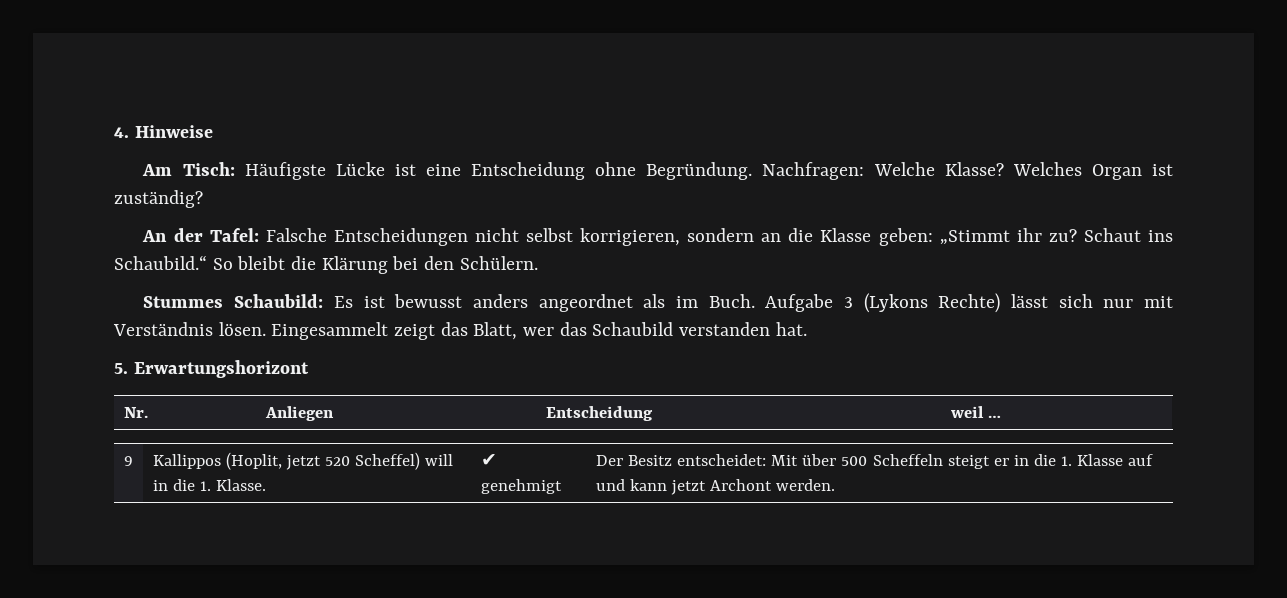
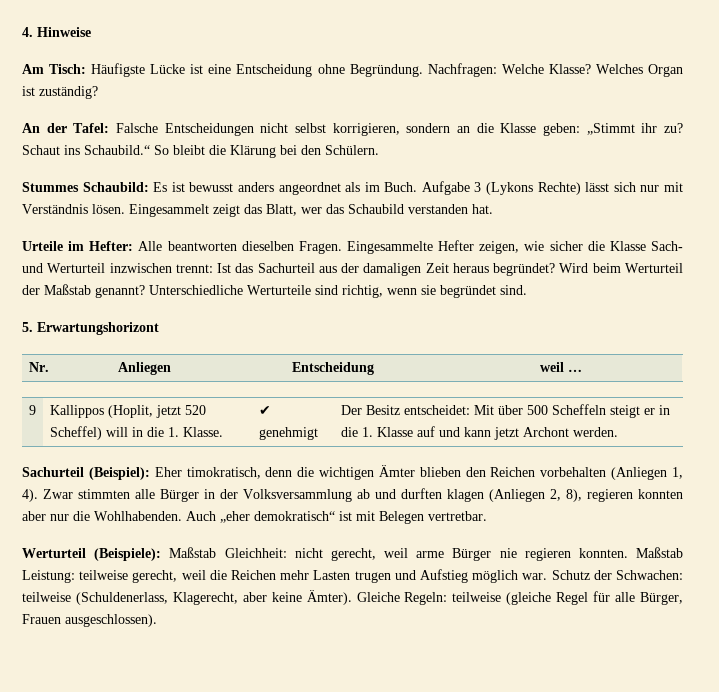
+ Urteile im Hefter: Alle beantworten dieselben Fragen. Eingesammelte Hefter zeigen, wie sicher die Klasse Sach- und Werturteil inzwischen trennt: Ist das Sachurteil aus der damaligen Zeit heraus begründet? Wird beim Werturteil der Maßstab genannt? Unterschiedliche Werturteile sind richtig, wenn sie begründet sind.
+ Sachurteil (Beispiel): Eher timokratisch, denn die wichtigen Ämter blieben den Reichen vorbehalten (Anliegen 1, 4). Zwar stimmten alle Bürger in der Volksversammlung ab und durften klagen (Anliegen 2, 8), regieren konnten aber nur die Wohlhabenden. Auch „eher demokratisch“ ist mit Belegen vertretbar.
+ Werturteil (Beispiele): Maßstab Gleichheit: nicht gerecht, weil arme Bürger nie regieren konnten. Maßstab Leistung: teilweise gerecht, weil die Reichen mehr Lasten trugen und Aufstieg möglich war. Schutz der Schwachen: teilweise (Schuldenerlass, Klagerecht, aber keine Ämter). Gleiche Regeln: teilweise (gleiche Regel für alle Bürger, Frauen ausgeschlossen).

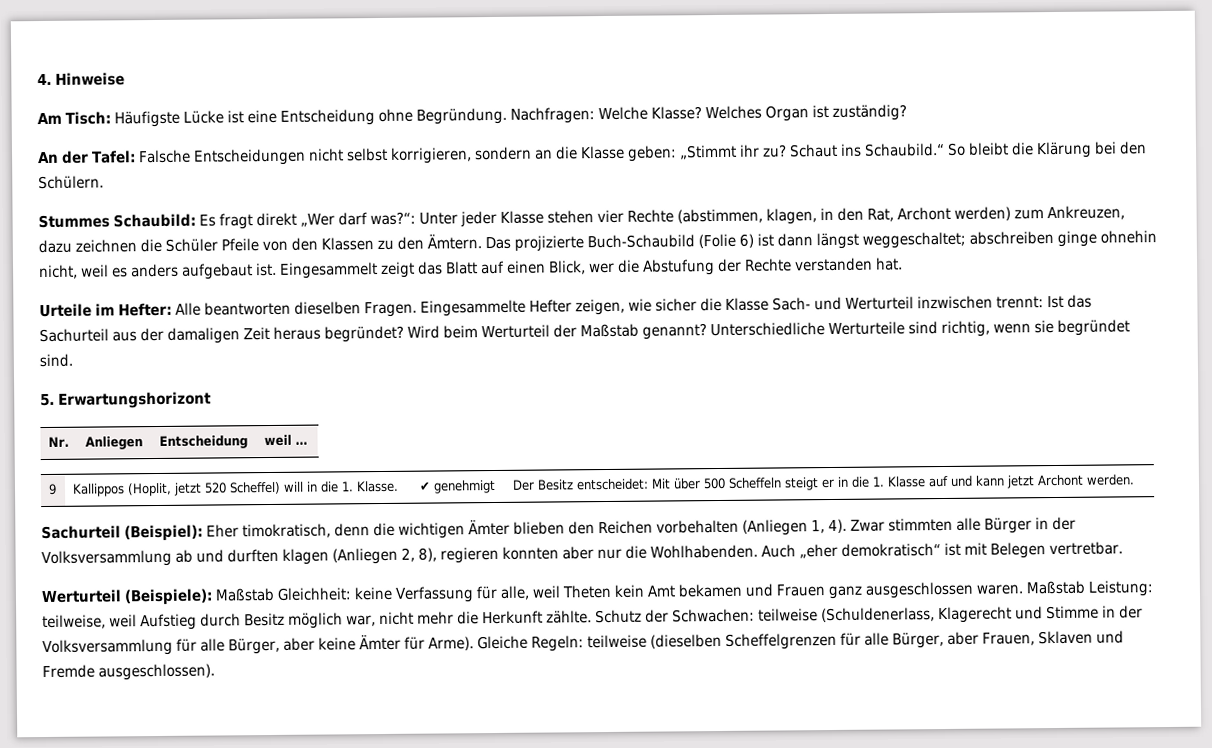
- Stummes Schaubild: Es ist bewusst anders angeordnet als im Buch. Aufgabe 3 (Lykons Rechte) lässt sich nur mit Verständnis lösen. Eingesammelt zeigt das Blatt, wer das Schaubild verstanden hat.
+ Stummes Schaubild: Es fragt direkt „Wer darf was?“: Unter jeder Klasse stehen vier Rechte (abstimmen, klagen, in den Rat, Archont werden) zum Ankreuzen, dazu zeichnen die Schüler Pfeile von den Klassen zu den Ämtern. Das projizierte Buch-Schaubild (Folie 6) ist dann längst weggeschaltet; abschreiben ginge ohnehin nicht, weil es anders aufgebaut ist. Eingesammelt zeigt das Blatt auf einen Blick, wer die Abstufung der Rechte verstanden hat.
- Werturteil (Beispiele): Maßstab Gleichheit: nicht gerecht, weil arme Bürger nie regieren konnten. Maßstab Leistung: teilweise gerecht, weil die Reichen mehr Lasten trugen und Aufstieg möglich war.
+ Werturteil (Beispiele): Maßstab Gleichheit: keine Verfassung für alle, weil Theten kein Amt bekamen und Frauen ganz ausgeschlossen waren. Maßstab Leistung: teilweise, weil Aufstieg durch Besitz möglich war, nicht mehr die Herkunft zählte.
- Schutz der Schwachen: teilweise (Schuldenerlass, Klagerecht, aber keine Ämter).
+ Schutz der Schwachen: teilweise (Schuldenerlass, Klagerecht und Stimme in der Volksversammlung für alle Bürger, aber keine Ämter für Arme).
- Gleiche Regeln: teilweise (gleiche Regel für alle Bürger, Frauen ausgeschlossen).
+ Gleiche Regeln: teilweise (dieselben Scheffelgrenzen für alle Bürger, aber Frauen, Sklaven und Fremde ausgeschlossen).

